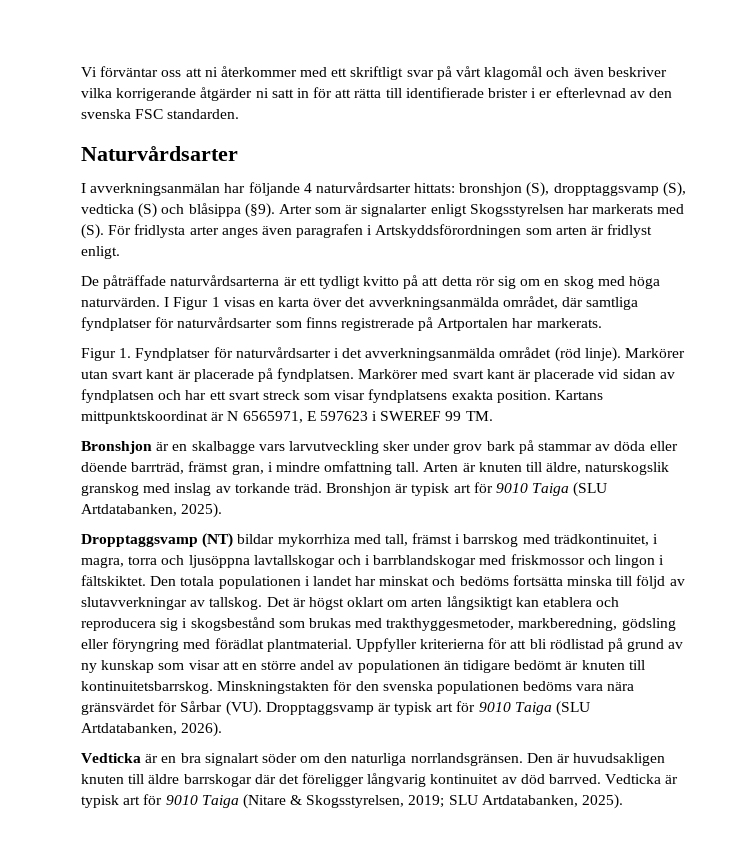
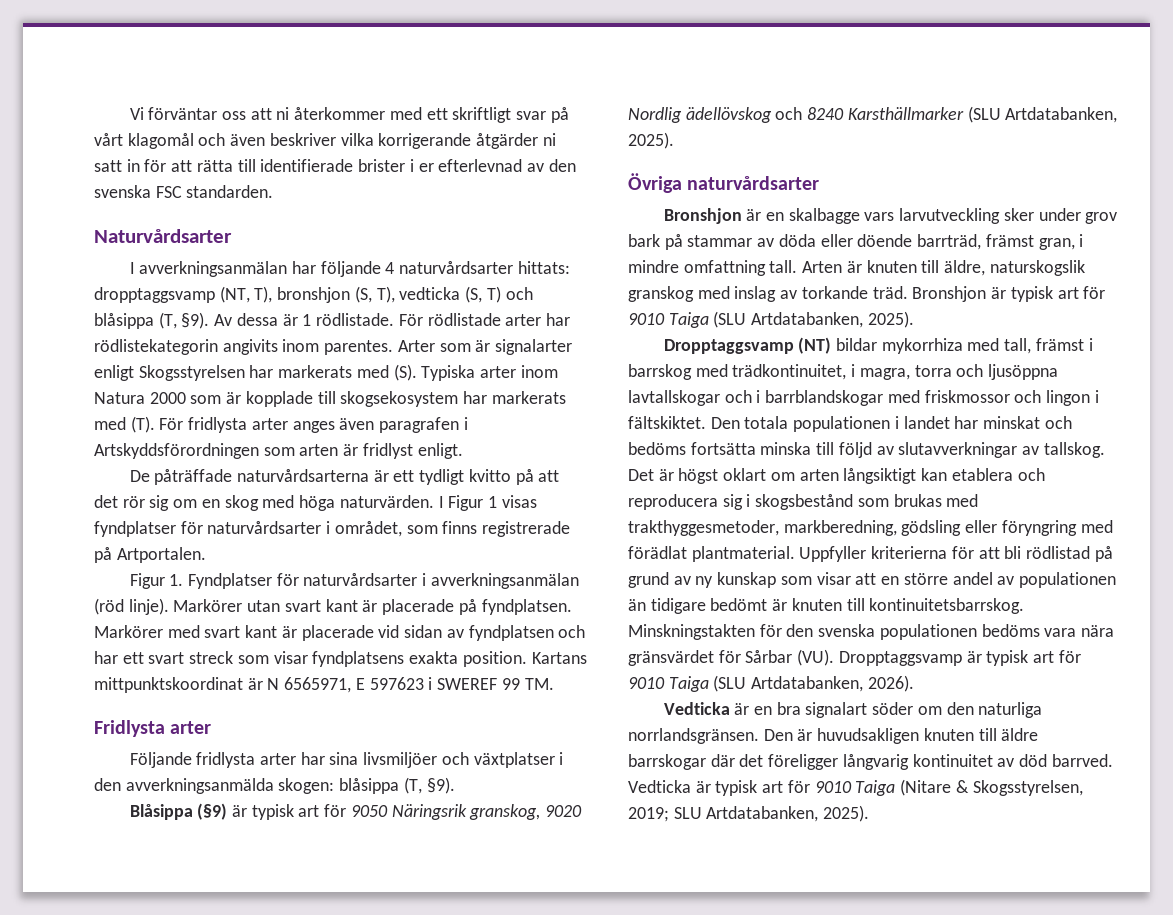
- I avverkningsanmälan har följande 4 naturvårdsarter hittats: bronshjon (S), dropptaggsvamp (S), vedticka (S) och blåsippa (§9).
+ I avverkningsanmälan har följande 4 naturvårdsarter hittats: dropptaggsvamp (NT, T), bronshjon (S, T), vedticka (S, T) och blåsippa (T, §9). Av dessa är 1 rödlistade. För rödlistade arter har rödlistekategorin angivits inom parentes.
- Arter som är signalarter enligt Skogsstyrelsen har markerats med (S). För fridlysta arter anges även paragrafen i Artskyddsförordningen som arten är fridlyst enligt.
+ Arter som är signalarter enligt Skogsstyrelsen har markerats med (S). Typiska arter inom Natura 2000 som är kopplade till skogsekosystem har markerats med (T). För fridlysta arter anges även paragrafen i Artskyddsförordningen som arten är fridlyst enligt.
- De påträffade naturvårdsarterna är ett tydligt kvitto på att detta rör sig om en skog med höga naturvärden.
+ De påträffade naturvårdsarterna är ett tydligt kvitto på att det rör sig om en skog med höga naturvärden.
- I Figur 1 visas en karta över det avverkningsanmälda området, där samtliga fyndplatser för naturvårdsarter som finns registrerade på Artportalen har markerats.
+ I Figur 1 visas fyndplatser för naturvårdsarter i området, som finns registrerade på Artportalen.
- Figur 1. Fyndplatser för naturvårdsarter i det avverkningsanmälda området (röd linje).
+ Figur 1. Fyndplatser för naturvårdsarter i avverkningsanmälan (röd linje).
+ Fridlysta arter
+ Följande fridlysta arter har sina livsmiljöer och växtplatser i den avverkningsanmälda skogen: blåsippa (T, §9).
+ Blåsippa (§9) är typisk art för 9050 Näringsrik granskog, 9020 Nordlig ädellövskog och 8240 Karsthällmarker (SLU Artdatabanken, 2025).
+ Övriga naturvårdsarter

